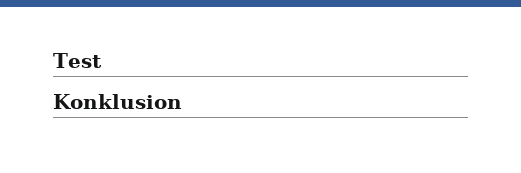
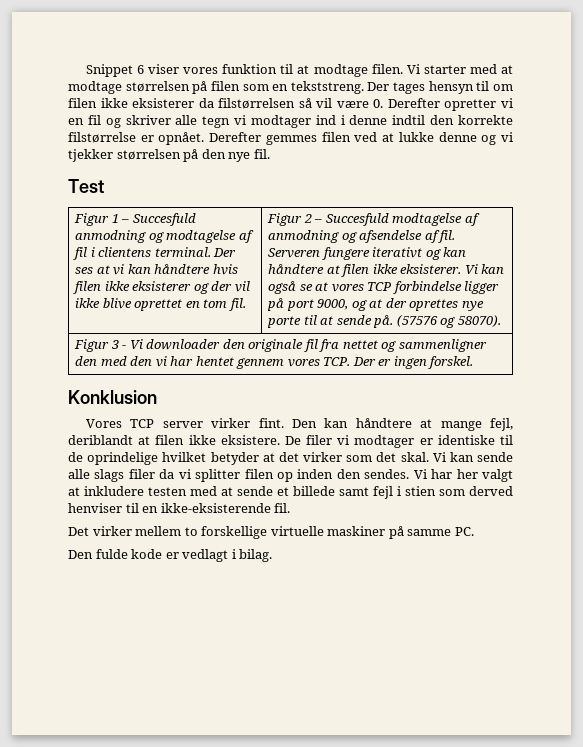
+ Snippet 6 viser vores funktion til at modtage filen. Vi starter med at modtage størrelsen på filen som en tekststreng. Der tages hensyn til om filen ikke eksisterer da filstørrelsen så vil være 0. Derefter opretter vi en fil og skriver alle tegn vi modtager ind i denne indtil den korrekte filstørrelse er opnået. Derefter gemmes filen ved at lukke denne og vi tjekker størrelsen på den nye fil.
  Test
+ Figur 1 – Succesfuld anmodning og modtagelse af fil i clientens terminal. Der ses at vi kan håndtere hvis filen ikke eksisterer og der vil ikke blive oprettet en tom fil. | Figur 2 – Succesfuld modtagelse af anmodning og afsendelse af fil. Serveren fungere iterativt og kan håndtere at filen ikke eksisterer. Vi kan også se at vores TCP forbindelse ligger på port 9000, og at der oprettes nye porte til at sende på. (57576 og 58070).
+ Figur 3 - Vi downloader den originale fil fra nettet og sammenligner den med den vi har hentet gennem vores TCP. Der er ingen forskel.
  Konklusion
+ Vores TCP server virker fint. Den kan håndtere at mange fejl, deriblandt at filen ikke eksistere. De filer vi modtager er identiske til de oprindelige hvilket betyder at det virker som det skal. Vi kan sende alle slags filer da vi splitter filen op inden den sendes. Vi har her valgt at inkludere testen med at sende et billede samt fejl i stien som derved henviser til en ikke-eksisterende fil.
+ Det virker mellem to forskellige virtuelle maskiner på samme PC.
+ Den fulde kode er vedlagt i bilag.

